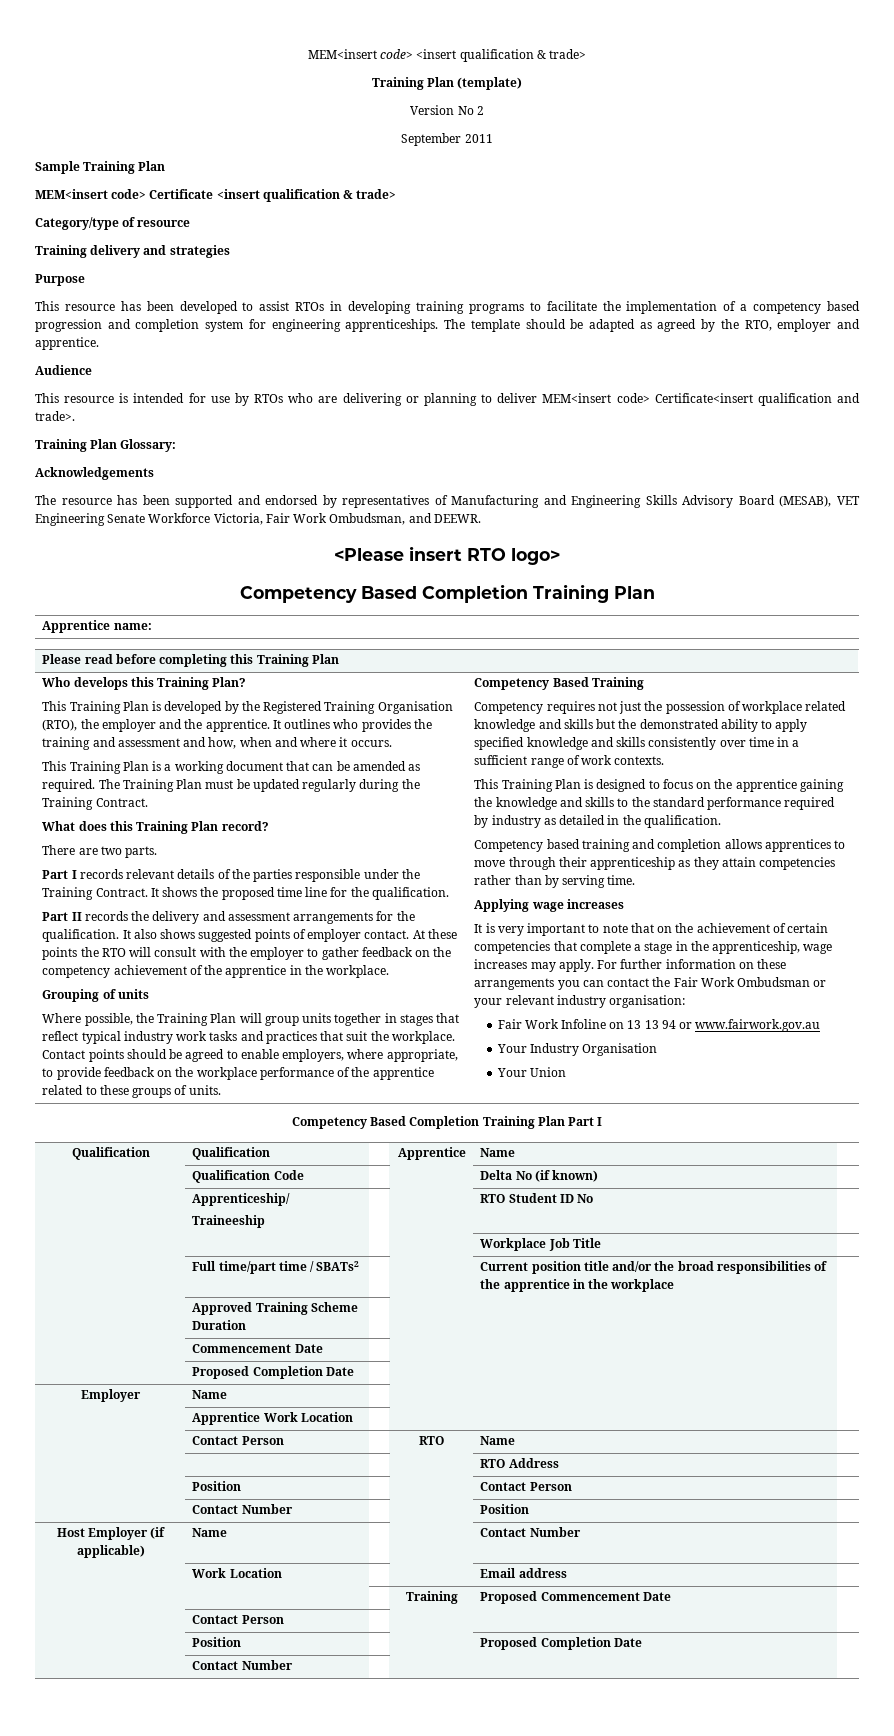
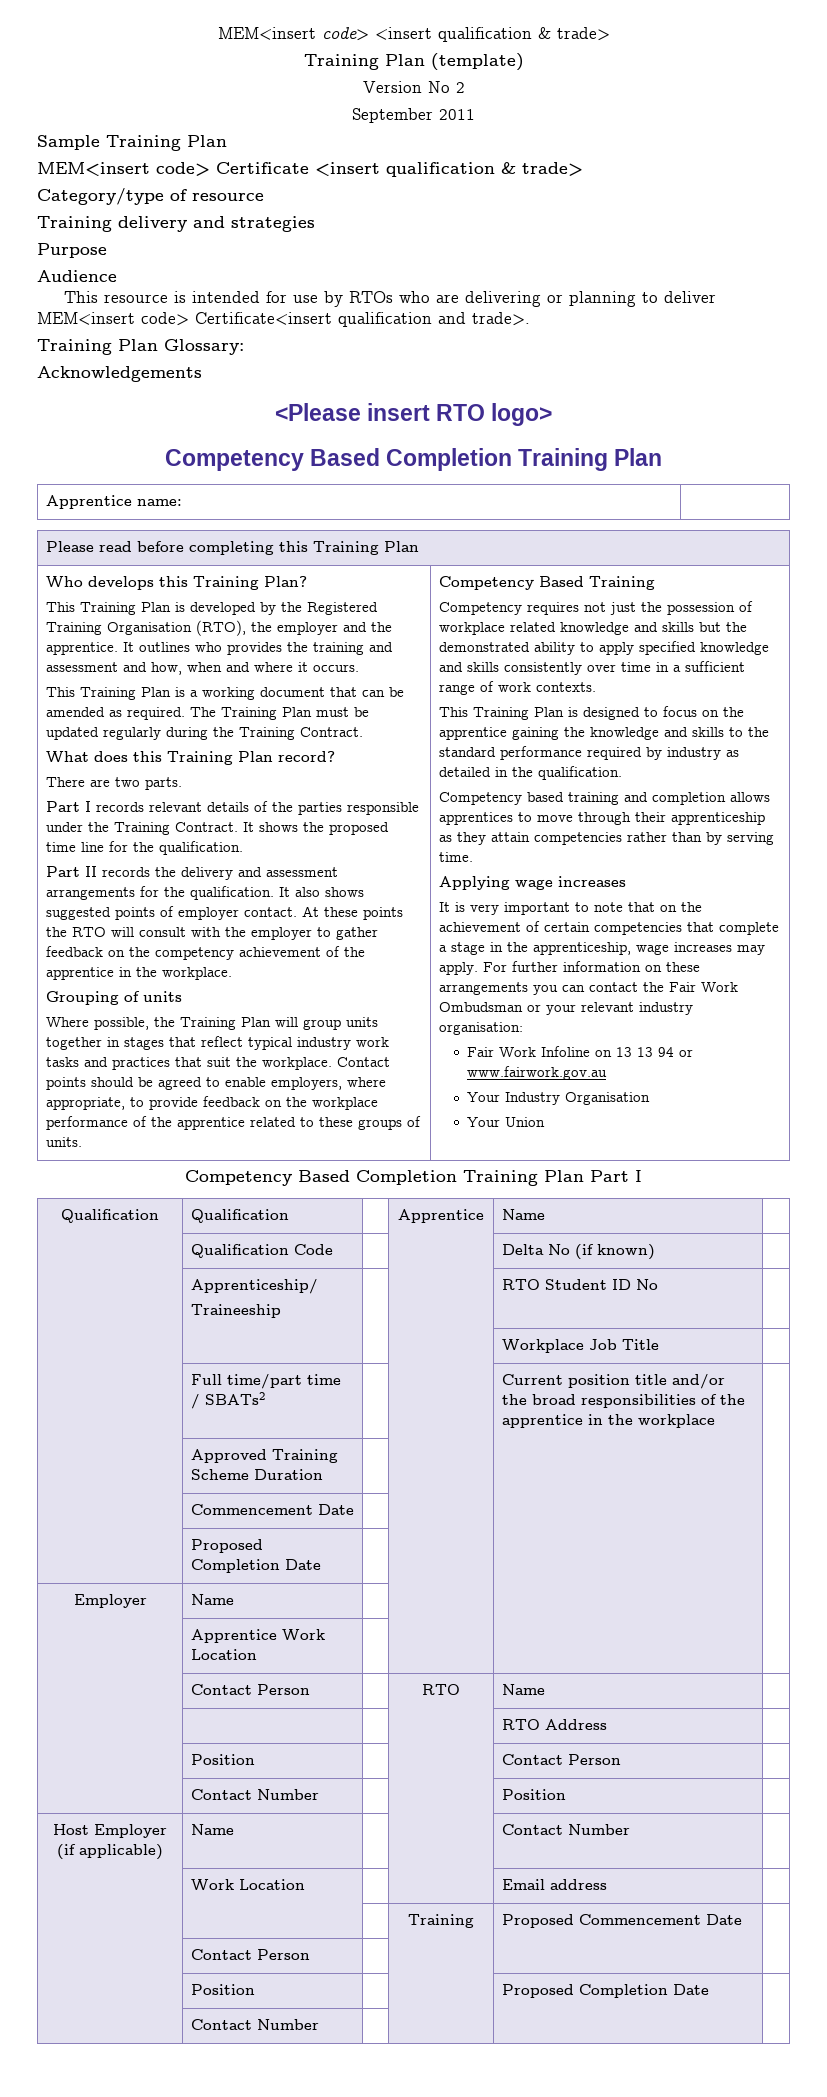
- This resource has been developed to assist RTOs in developing training programs to facilitate the implementation of a competency based progression and completion system for engineering apprenticeships. The template should be adapted as agreed by the RTO, employer and apprentice.
- The resource has been supported and endorsed by representatives of Manufacturing and Engineering Skills Advisory Board (MESAB), VET Engineering Senate Workforce Victoria, Fair Work Ombudsman, and DEEWR.

